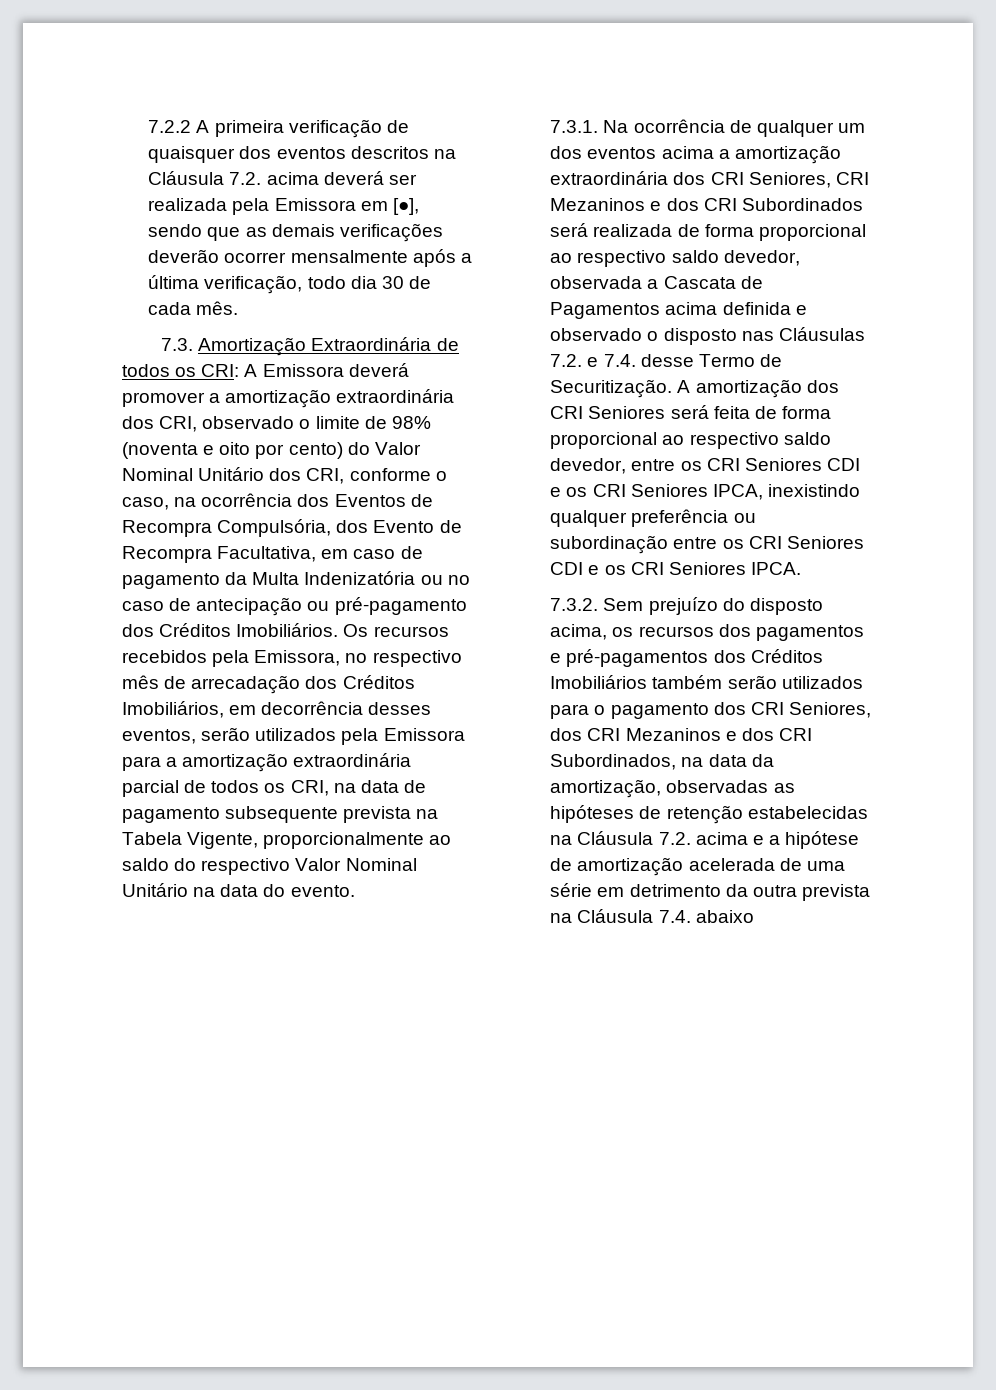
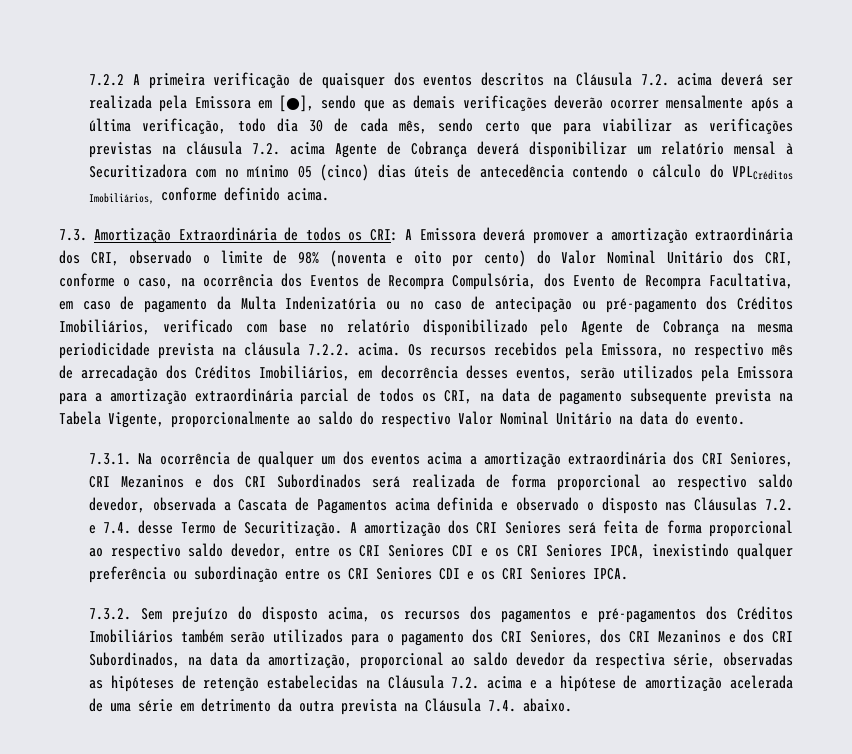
- 7.2.2 A primeira verificação de quaisquer dos eventos descritos na Cláusula 7.2. acima deverá ser realizada pela Emissora em [●], sendo que as demais verificações deverão ocorrer mensalmente após a última verificação, todo dia 30 de cada mês.
+ 7.2.2 A primeira verificação de quaisquer dos eventos descritos na Cláusula 7.2. acima deverá ser realizada pela Emissora em [●], sendo que as demais verificações deverão ocorrer mensalmente após a última verificação, todo dia 30 de cada mês, sendo certo que para viabilizar as verificações previstas na cláusula 7.2. acima Agente de Cobrança deverá disponibilizar um relatório mensal à Securitizadora com no mínimo 05 (cinco) dias úteis de antecedência contendo o cálculo do VPLCréditos Imobiliários, conforme definido acima.
- A Emissora deverá promover a amortização extraordinária dos CRI, observado o limite de 98% (noventa e oito por cento) do Valor Nominal Unitário dos CRI, conforme o caso, na ocorrência dos Eventos de Recompra Compulsória, dos Evento de Recompra Facultativa, em caso de pagamento da Multa Indenizatória ou no caso de antecipação ou pré-pagamento dos Créditos Imobiliários.
+ A Emissora deverá promover a amortização extraordinária dos CRI, observado o limite de 98% (noventa e oito por cento) do Valor Nominal Unitário dos CRI, conforme o caso, na ocorrência dos Eventos de Recompra Compulsória, dos Evento de Recompra Facultativa, em caso de pagamento da Multa Indenizatória ou no caso de antecipação ou pré-pagamento dos Créditos Imobiliários, verificado com base no relatório disponibilizado pelo Agente de Cobrança na mesma periodicidade prevista na cláusula 7.2.2. acima.
- 7.3.2. Sem prejuízo do disposto acima, os recursos dos pagamentos e pré-pagamentos dos Créditos Imobiliários também serão utilizados para o pagamento dos CRI Seniores, dos CRI Mezaninos e dos CRI Subordinados, na data da amortização, observadas as hipóteses de retenção estabelecidas na Cláusula 7.2. acima e a hipótese de amortização acelerada de uma série em detrimento da outra prevista na Cláusula 7.4. abaixo
+ 7.3.2. Sem prejuízo do disposto acima, os recursos dos pagamentos e pré-pagamentos dos Créditos Imobiliários também serão utilizados para o pagamento dos CRI Seniores, dos CRI Mezaninos e dos CRI Subordinados, na data da amortização, proporcional ao saldo devedor da respectiva série, observadas as hipóteses de retenção estabelecidas na Cláusula 7.2. acima e a hipótese de amortização acelerada de uma série em detrimento da outra prevista na Cláusula 7.4. abaixo.

